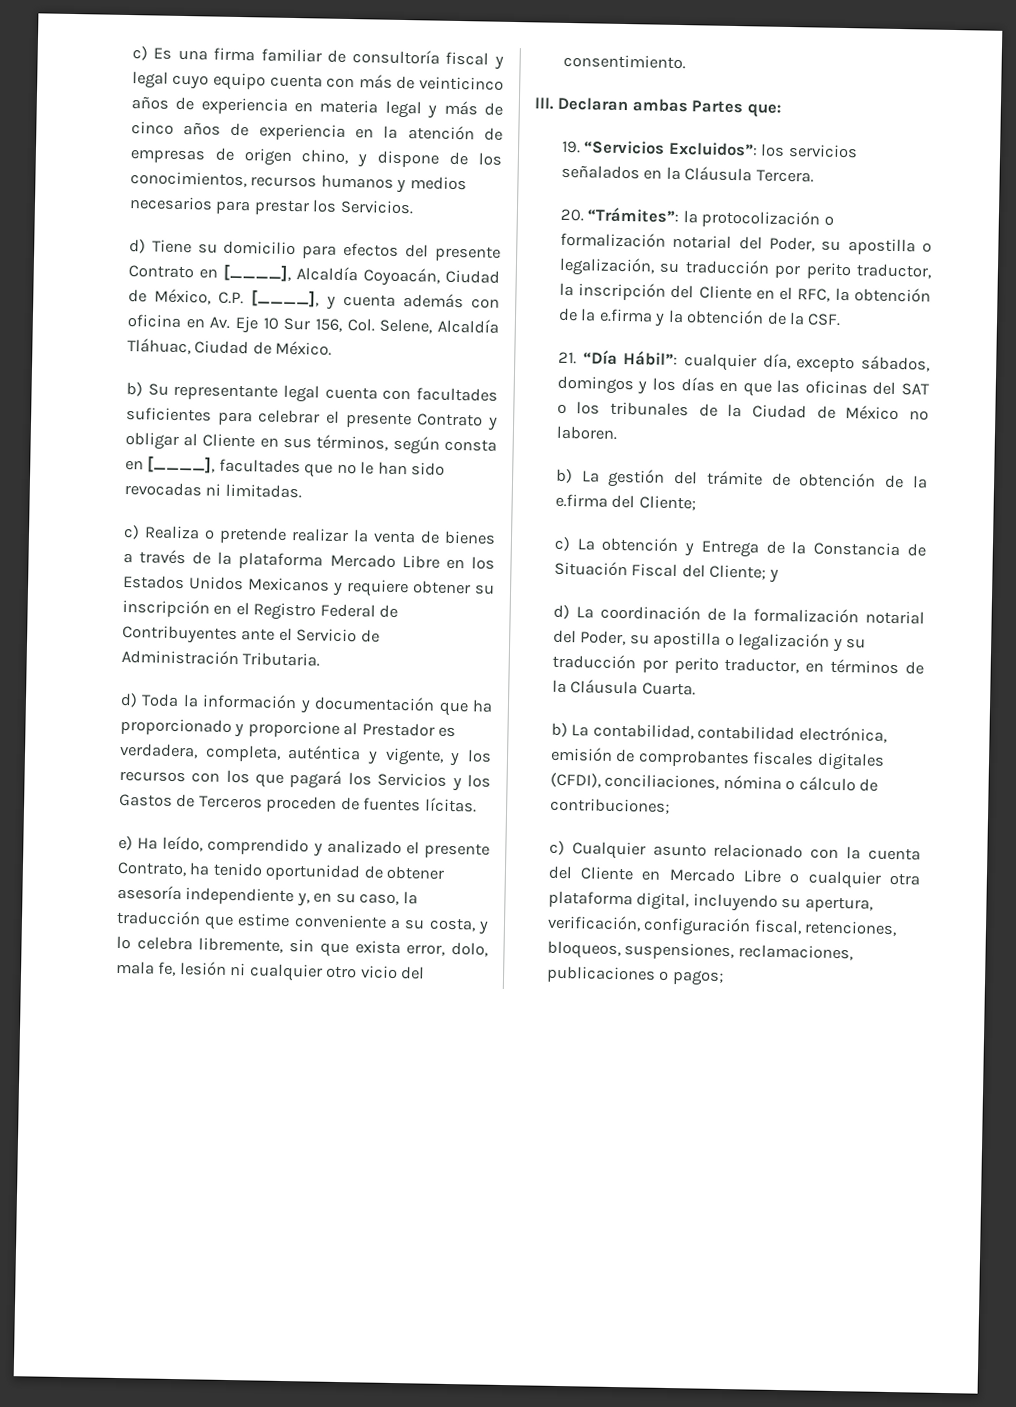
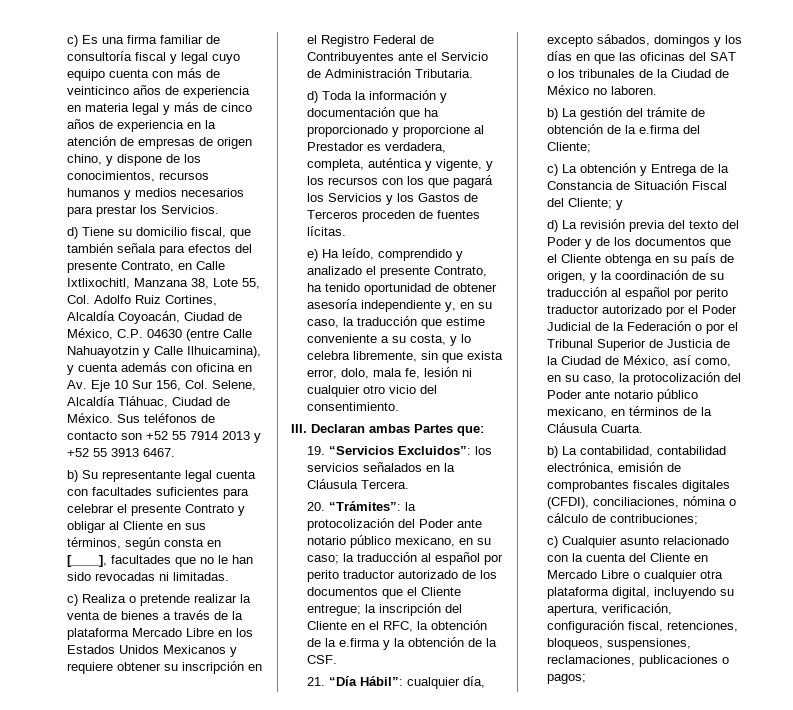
- d) Tiene su domicilio para efectos del presente Contrato en [____], Alcaldía Coyoacán, Ciudad de México, C.P. [____], y cuenta además con oficina en Av. Eje 10 Sur 156, Col. Selene, Alcaldía Tláhuac, Ciudad de México.
+ d) Tiene su domicilio fiscal, que también señala para efectos del presente Contrato, en Calle Ixtlixochitl, Manzana 38, Lote 55, Col. Adolfo Ruiz Cortines, Alcaldía Coyoacán, Ciudad de México, C.P. 04630 (entre Calle Nahuayotzin y Calle Ilhuicamina), y cuenta además con oficina en Av. Eje 10 Sur 156, Col. Selene, Alcaldía Tláhuac, Ciudad de México. Sus teléfonos de contacto son +52 55 7914 2013 y +52 55 3913 6467.
- 20. “Trámites”: la protocolización o formalización notarial del Poder, su apostilla o legalización, su traducción por perito traductor, la inscripción del Cliente en el RFC, la obtención de la e.firma y la obtención de la CSF.
+ 20. “Trámites”: la protocolización del Poder ante notario público mexicano, en su caso; la traducción al español por perito traductor autorizado de los documentos que el Cliente entregue; la inscripción del Cliente en el RFC, la obtención de la e.firma y la obtención de la CSF.
- d) La coordinación de la formalización notarial del Poder, su apostilla o legalización y su traducción por perito traductor, en términos de la Cláusula Cuarta.
+ d) La revisión previa del texto del Poder y de los documentos que el Cliente obtenga en su país de origen, y la coordinación de su traducción al español por perito traductor autorizado por el Poder Judicial de la Federación o por el Tribunal Superior de Justicia de la Ciudad de México, así como, en su caso, la protocolización del Poder ante notario público mexicano, en términos de la Cláusula Cuarta.

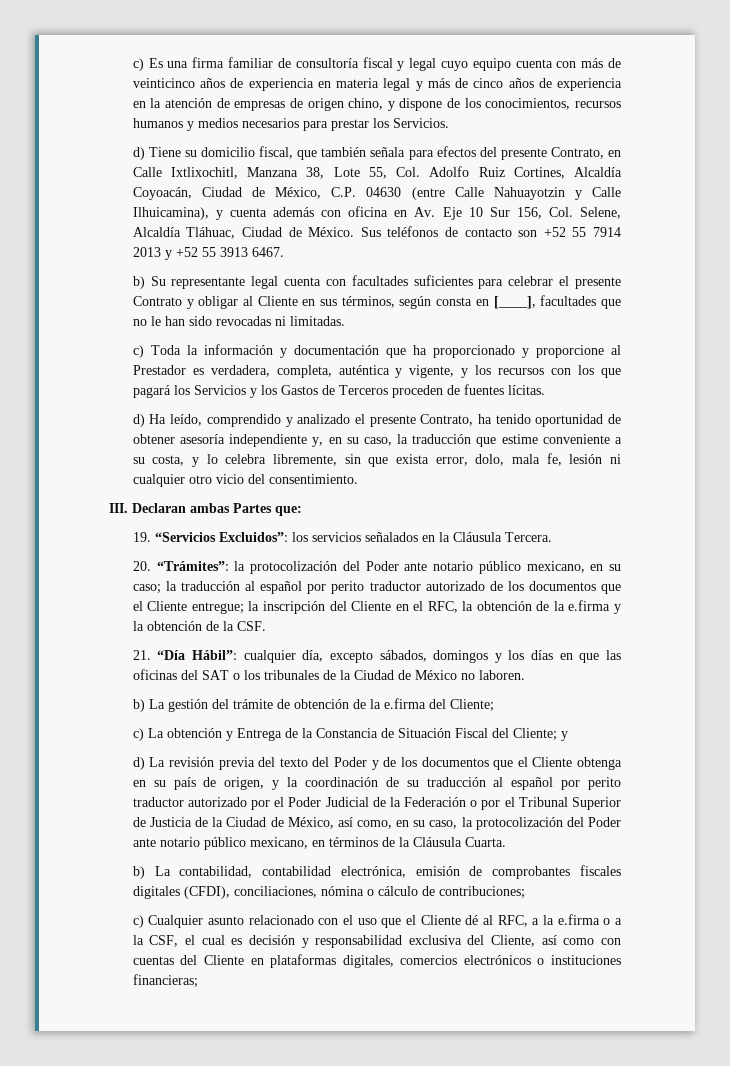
- c) Realiza o pretende realizar la venta de bienes a través de la plataforma Mercado Libre en los Estados Unidos Mexicanos y requiere obtener su inscripción en el Registro Federal de Contribuyentes ante el Servicio de Administración Tributaria.
- d) Toda la información y documentación que ha proporcionado y proporcione al Prestador es verdadera, completa, auténtica y vigente, y los recursos con los que pagará los Servicios y los Gastos de Terceros proceden de fuentes lícitas.
+ c) Toda la información y documentación que ha proporcionado y proporcione al Prestador es verdadera, completa, auténtica y vigente, y los recursos con los que pagará los Servicios y los Gastos de Terceros proceden de fuentes lícitas.
- e) Ha leído, comprendido y analizado el presente Contrato, ha tenido oportunidad de obtener asesoría independiente y, en su caso, la traducción que estime conveniente a su costa, y lo celebra libremente, sin que exista error, dolo, mala fe, lesión ni cualquier otro vicio del consentimiento.
+ d) Ha leído, comprendido y analizado el presente Contrato, ha tenido oportunidad de obtener asesoría independiente y, en su caso, la traducción que estime conveniente a su costa, y lo celebra libremente, sin que exista error, dolo, mala fe, lesión ni cualquier otro vicio del consentimiento.
- c) Cualquier asunto relacionado con la cuenta del Cliente en Mercado Libre o cualquier otra plataforma digital, incluyendo su apertura, verificación, configuración fiscal, retenciones, bloqueos, suspensiones, reclamaciones, publicaciones o pagos;
+ c) Cualquier asunto relacionado con el uso que el Cliente dé al RFC, a la e.firma o a la CSF, el cual es decisión y responsabilidad exclusiva del Cliente, así como con cuentas del Cliente en plataformas digitales, comercios electrónicos o instituciones financieras;

